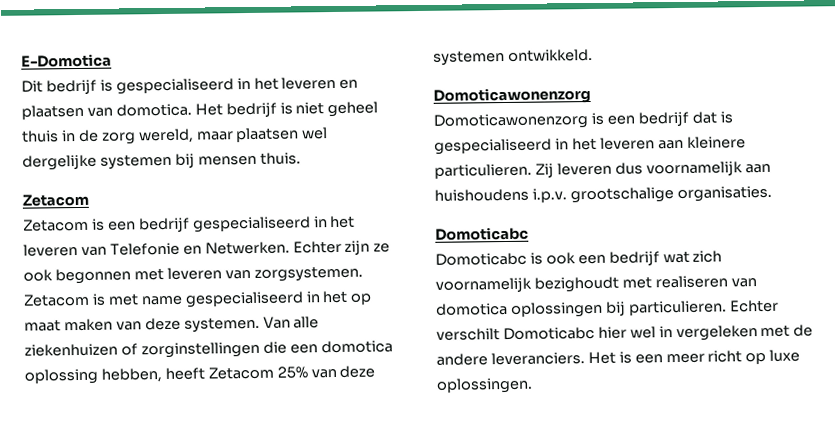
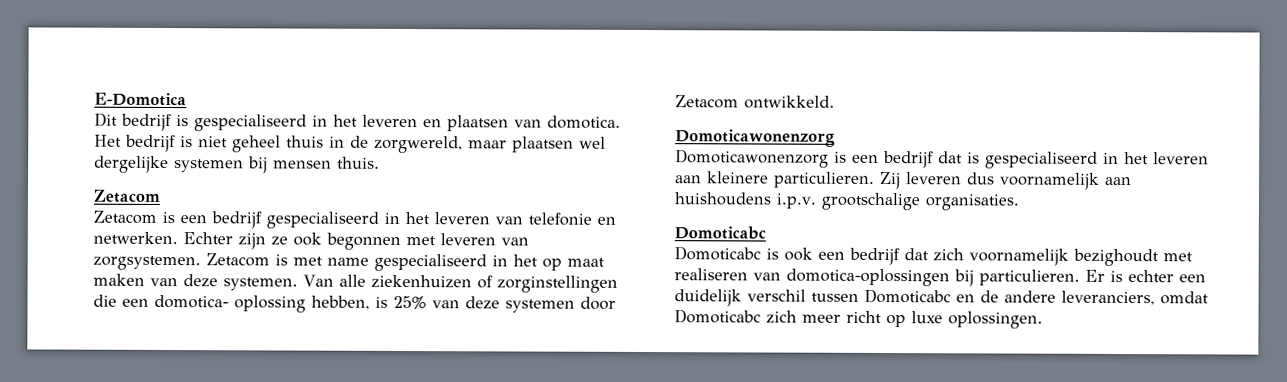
- Het bedrijf is niet geheel thuis in de zorg wereld, maar plaatsen wel dergelijke systemen bij mensen thuis.
+ Het bedrijf is niet geheel thuis in de zorgwereld, maar plaatsen wel dergelijke systemen bij mensen thuis.
- Zetacom is een bedrijf gespecialiseerd in het leveren van Telefonie en Netwerken.
+ Zetacom is een bedrijf gespecialiseerd in het leveren van telefonie en netwerken.
- Van alle ziekenhuizen of zorginstellingen die een domotica oplossing hebben, heeft Zetacom 25% van deze systemen ontwikkeld.
+ Van alle ziekenhuizen of zorginstellingen die een domotica- oplossing hebben, is 25% van deze systemen door Zetacom ontwikkeld.
- Domoticabc is ook een bedrijf wat zich voornamelijk bezighoudt met realiseren van domotica oplossingen bij particulieren. Echter verschilt Domoticabc hier wel in vergeleken met de andere leveranciers. Het is een meer richt op luxe oplossingen.
+ Domoticabc is ook een bedrijf dat zich voornamelijk bezighoudt met realiseren van domotica-oplossingen bij particulieren. Er is echter een duidelijk verschil tussen Domoticabc en de andere leveranciers, omdat Domoticabc zich meer richt op luxe oplossingen.

